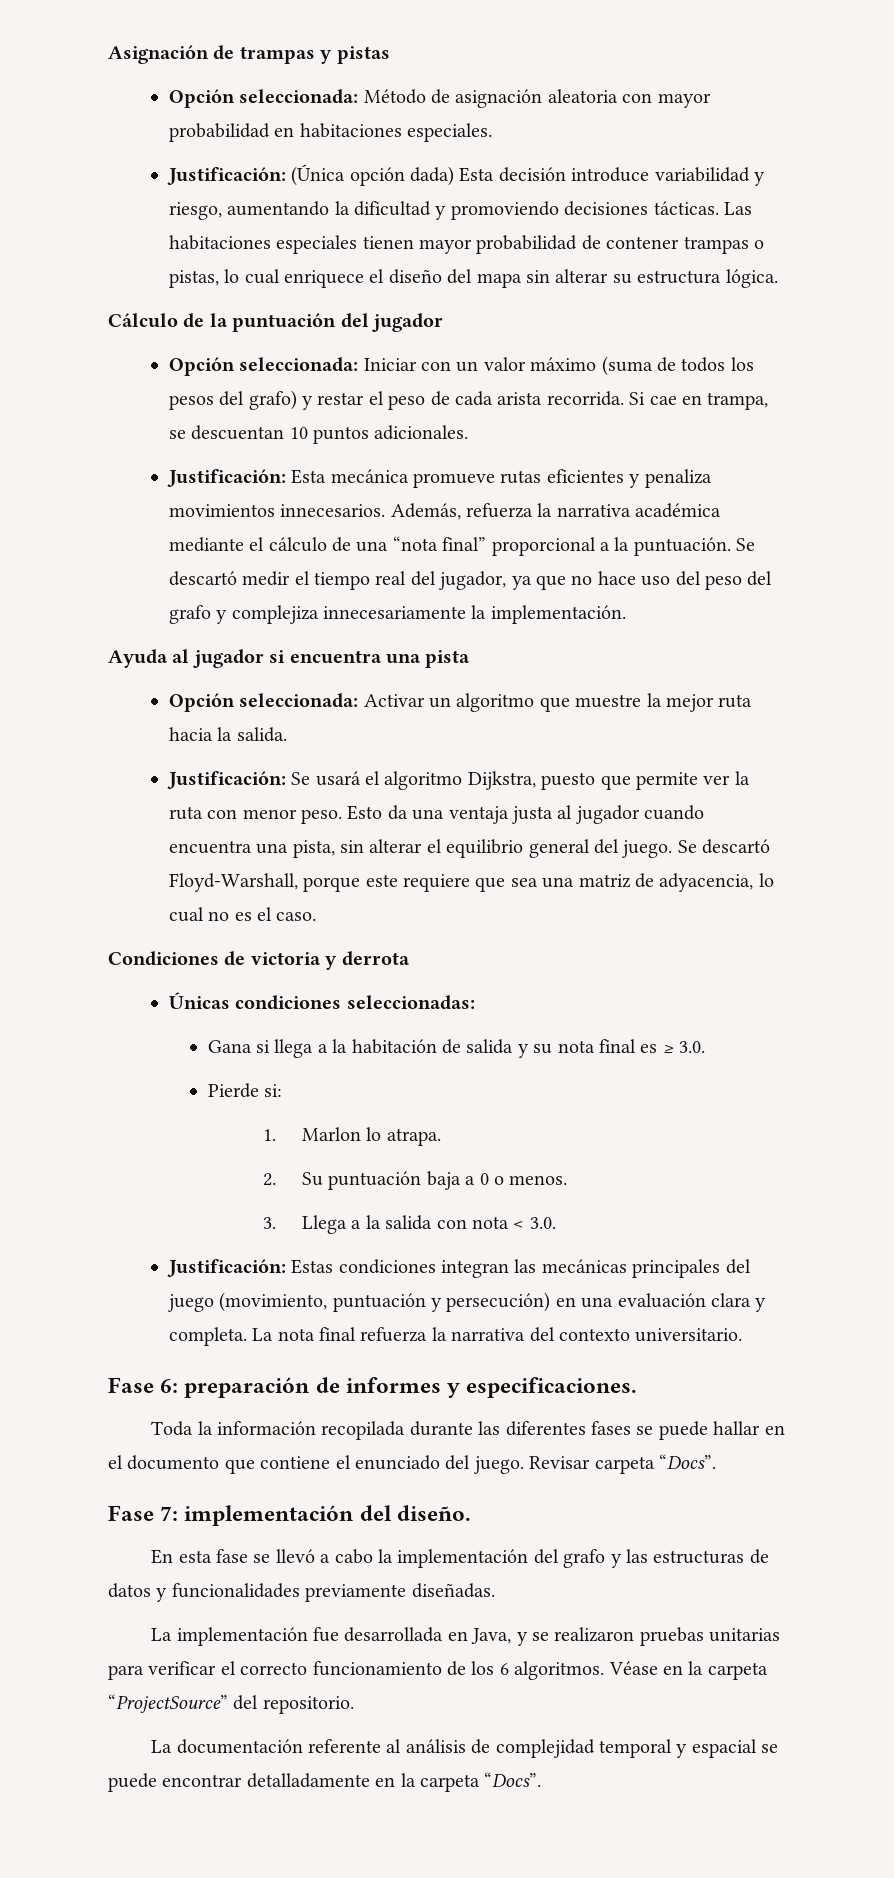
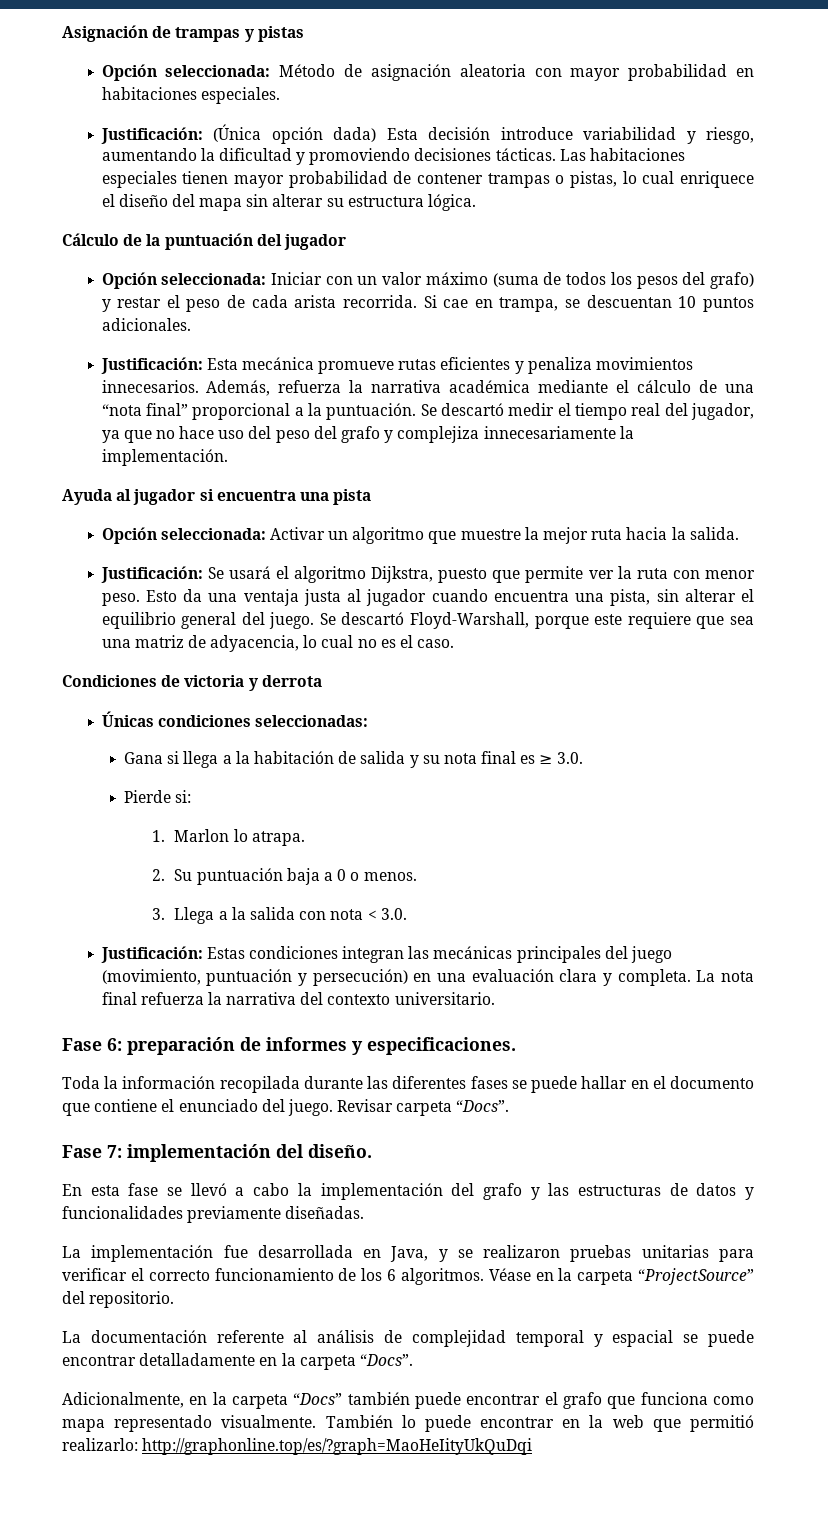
+ Adicionalmente, en la carpeta “Docs” también puede encontrar el grafo que funciona como mapa representado visualmente. También lo puede encontrar en la web que permitió realizarlo: http://graphonline.top/es/?graph=MaoHeIityUkQuDqi

